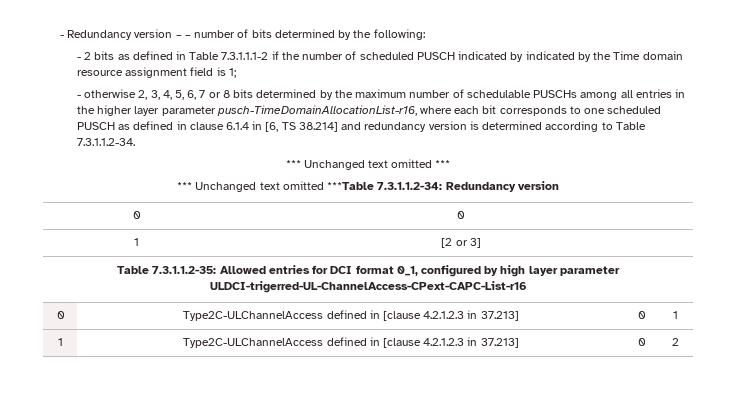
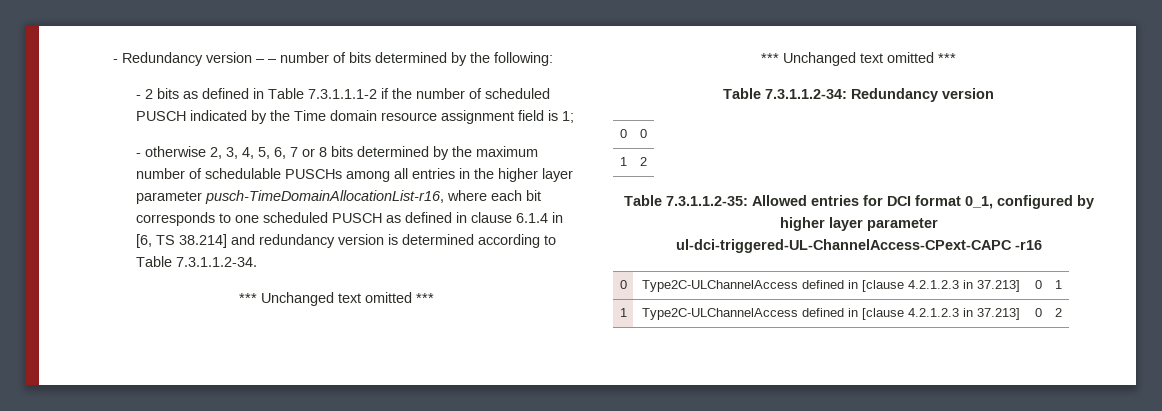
- - 2 bits as defined in Table 7.3.1.1.1-2 if the number of scheduled PUSCH indicated by indicated by the Time domain resource assignment field is 1;
+ - 2 bits as defined in Table 7.3.1.1.1-2 if the number of scheduled PUSCH indicated by the Time domain resource assignment field is 1;
  - otherwise 2, 3, 4, 5, 6, 7 or 8 bits determined by the maximum number of schedulable PUSCHs among all entries in the higher layer parameter pusch-TimeDomainAllocationList-r16, where each bit corresponds to one scheduled PUSCH as defined in clause 6.1.4 in [6, TS 38.214] and redundancy version is determined according to Table 7.3.1.1.2-34.
  *** Unchanged text omitted ***
- *** Unchanged text omitted ***Table 7.3.1.1.2-34:
+ *** Unchanged text omitted ***
+ Table 7.3.1.1.2-34:
- 1 | [2 or 3]
+ 1 | 2
- Table 7.3.1.1.2-35: Allowed entries for DCI format 0_1, configured by high layer parameter ULDCI-trigerred-UL-ChannelAccess-CPext-CAPC-List-r16
+ Table 7.3.1.1.2-35: Allowed entries for DCI format 0_1, configured by higher layer parameter ul-dci-triggered-UL-ChannelAccess-CPext-CAPC -r16

